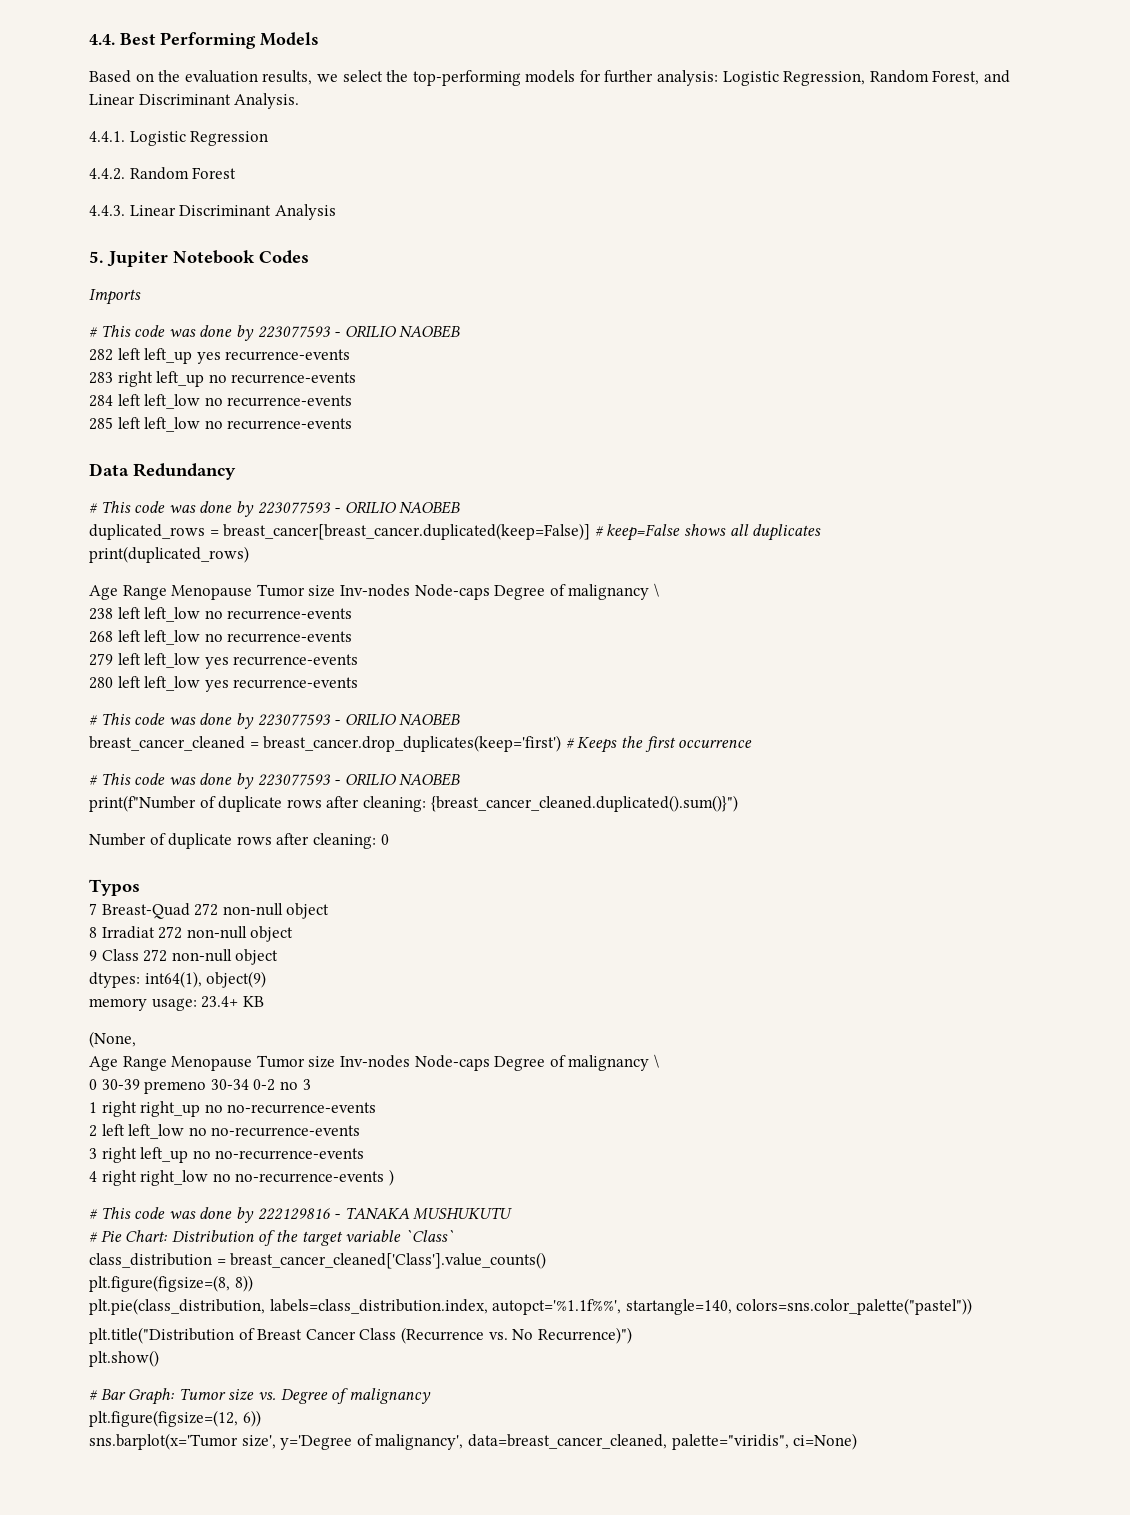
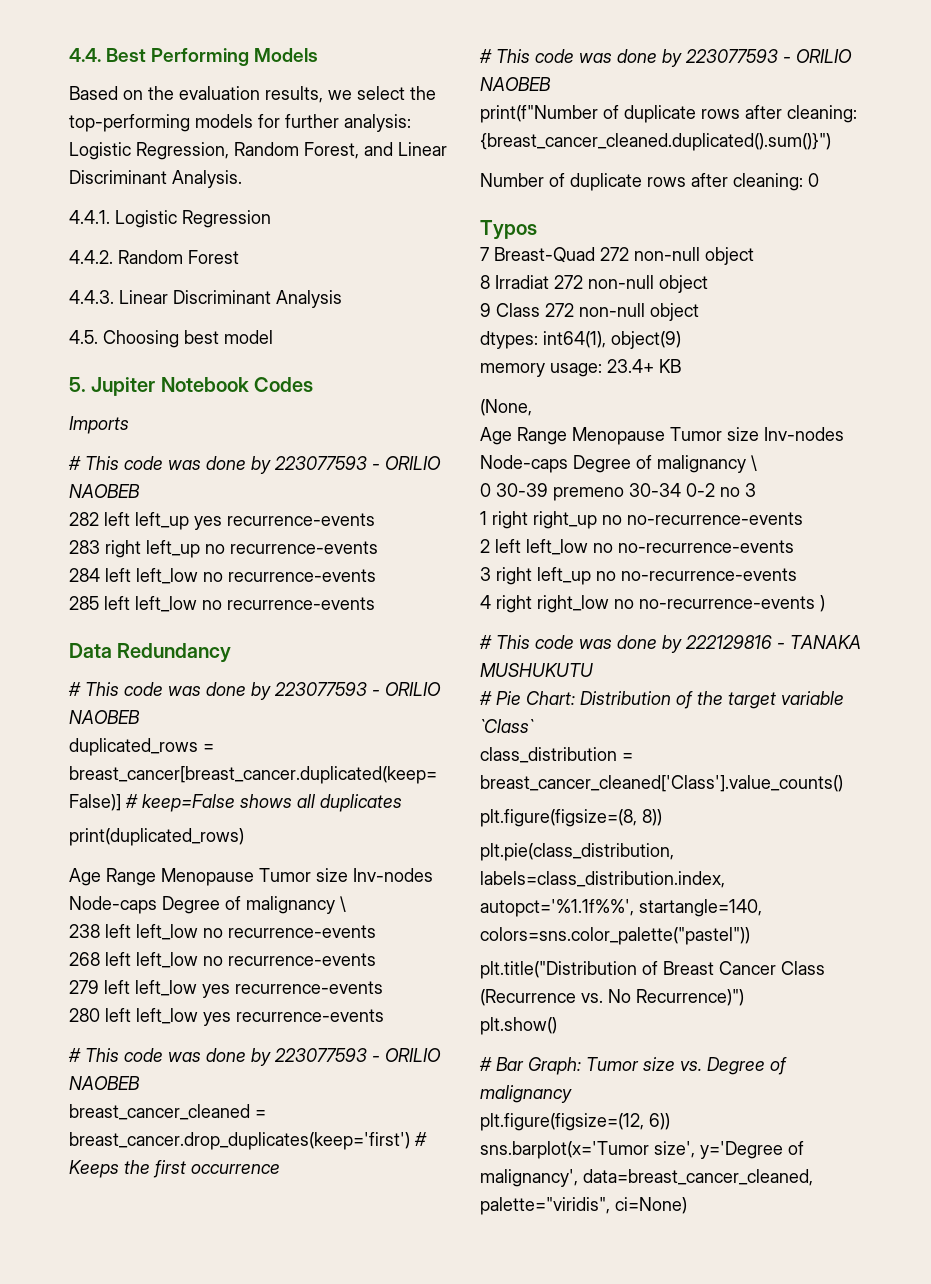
+ 4.5. Choosing best model

